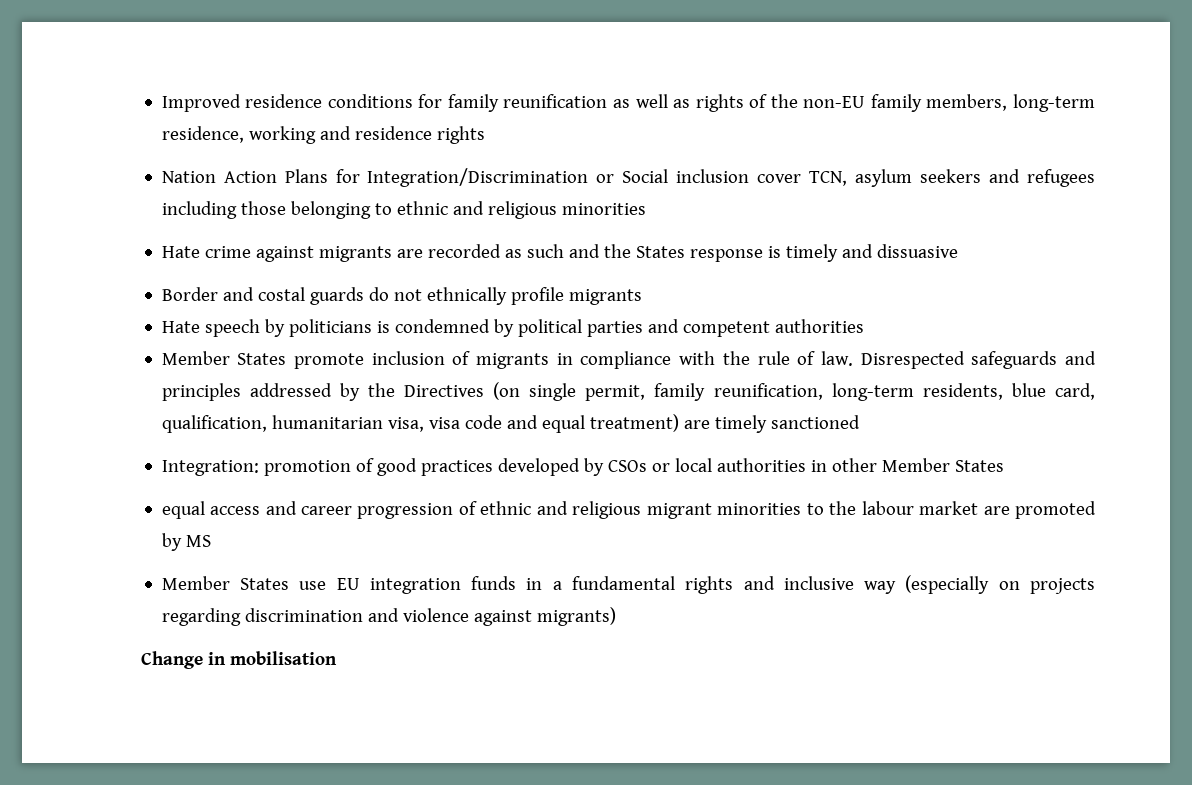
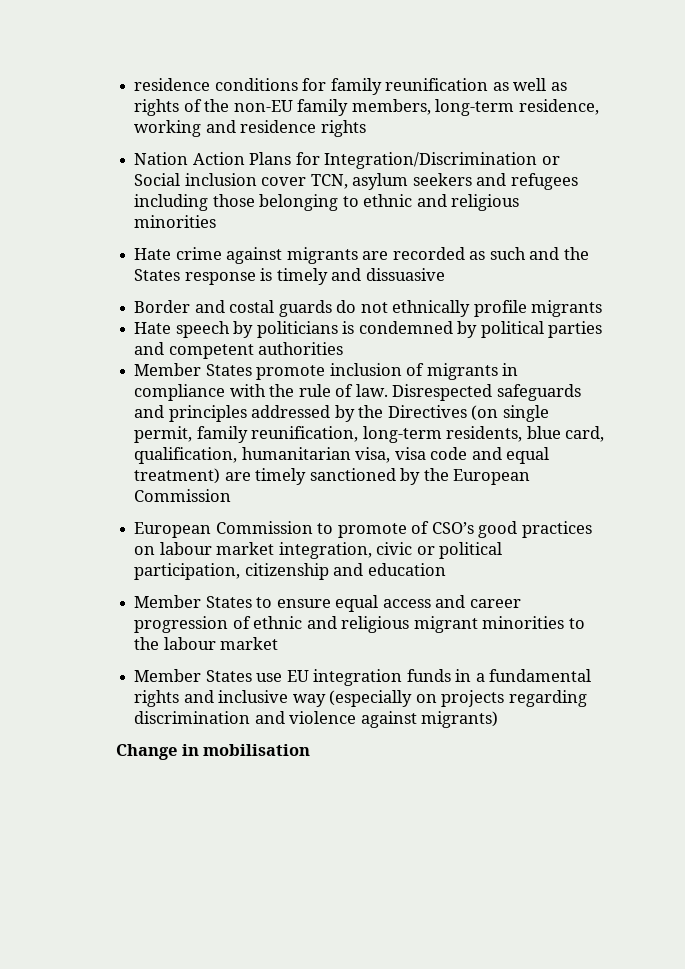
- Improved residence conditions for family reunification as well as rights of the non-EU family members, long-term residence, working and residence rights
+ residence conditions for family reunification as well as rights of the non-EU family members, long-term residence, working and residence rights
- Disrespected safeguards and principles addressed by the Directives (on single permit, family reunification, long-term residents, blue card, qualification, humanitarian visa, visa code and equal treatment) are timely sanctioned
- Integration: promotion of good practices developed by CSOs or local authorities in other Member States
- equal access and career progression of ethnic and religious migrant minorities to the labour market are promoted by MS
+ Disrespected safeguards and principles addressed by the Directives (on single permit, family reunification, long-term residents, blue card, qualification, humanitarian visa, visa code and equal treatment) are timely sanctioned by the European Commission
+ European Commission to promote of CSO’s good practices on labour market integration, civic or political participation, citizenship and education
+ Member States to ensure equal access and career progression of ethnic and religious migrant minorities to the labour market

